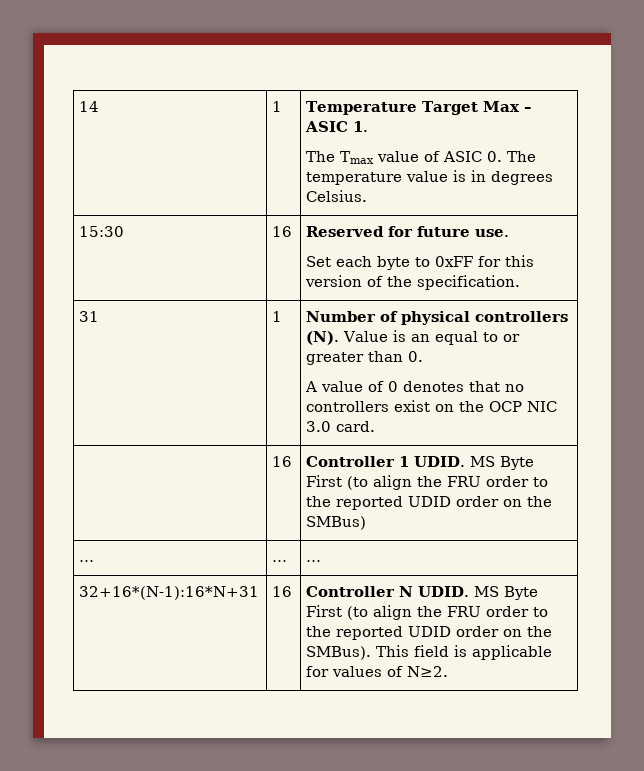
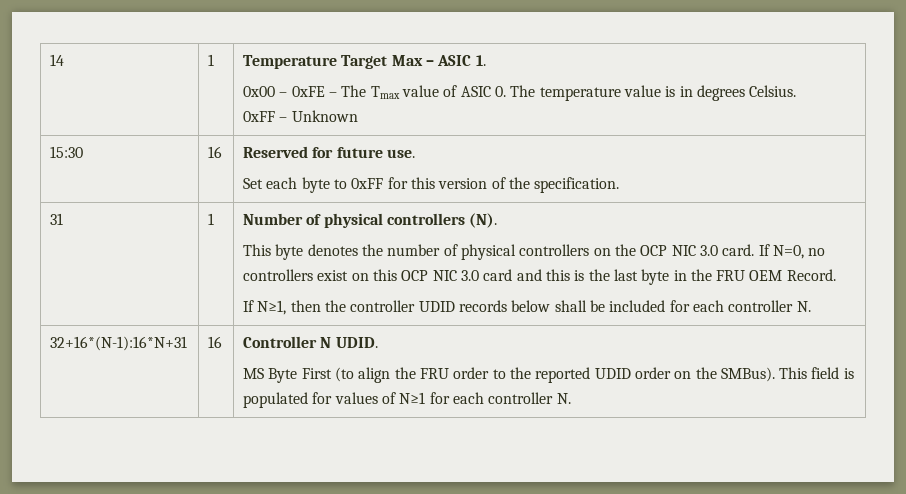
  14 | 1 | Temperature Target Max – ASIC 1.
- The Tmax value of ASIC 0. The temperature value is in degrees Celsius.
+ 0x00 – 0xFE – The Tmax value of ASIC 0. The temperature value is in degrees Celsius.
+ 0xFF – Unknown
- Number of physical controllers (N). Value is an equal to or greater than 0.
- A value of 0 denotes that no controllers exist on the OCP NIC 3.0 card.
- | 16 | Controller 1 UDID. MS Byte First (to align the FRU order to the reported UDID order on the SMBus)
- … | … | …
+ Number of physical controllers (N).
+ This byte denotes the number of physical controllers on the OCP NIC 3.0 card. If N=0, no controllers exist on this OCP NIC 3.0 card and this is the last byte in the FRU OEM Record.
+ If N≥1, then the controller UDID records below shall be included for each controller N.
- 32+16*(N-1):16*N+31 | 16 | Controller N UDID. MS Byte First (to align the FRU order to the reported UDID order on the SMBus). This field is applicable for values of N≥2.
+ 32+16*(N-1):16*N+31 | 16 | Controller N UDID.
+ MS Byte First (to align the FRU order to the reported UDID order on the SMBus). This field is populated for values of N≥1 for each controller N.

